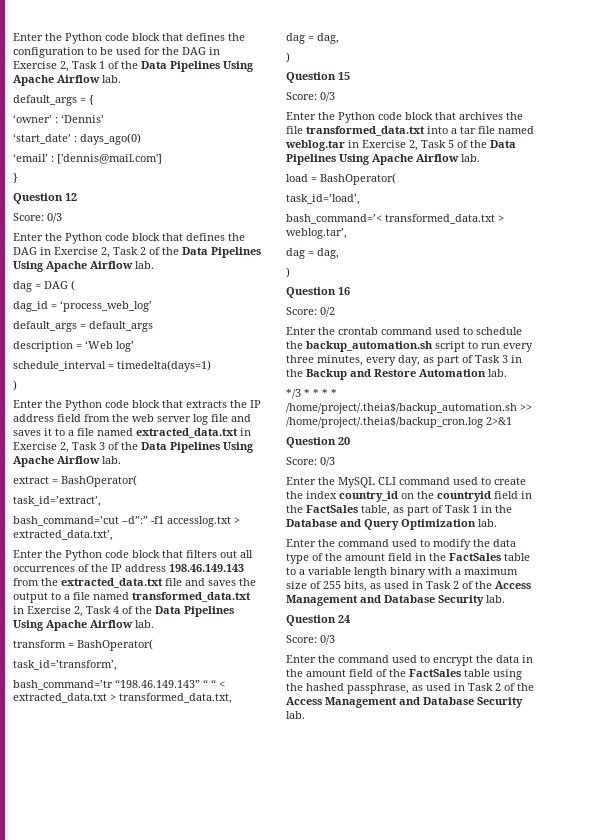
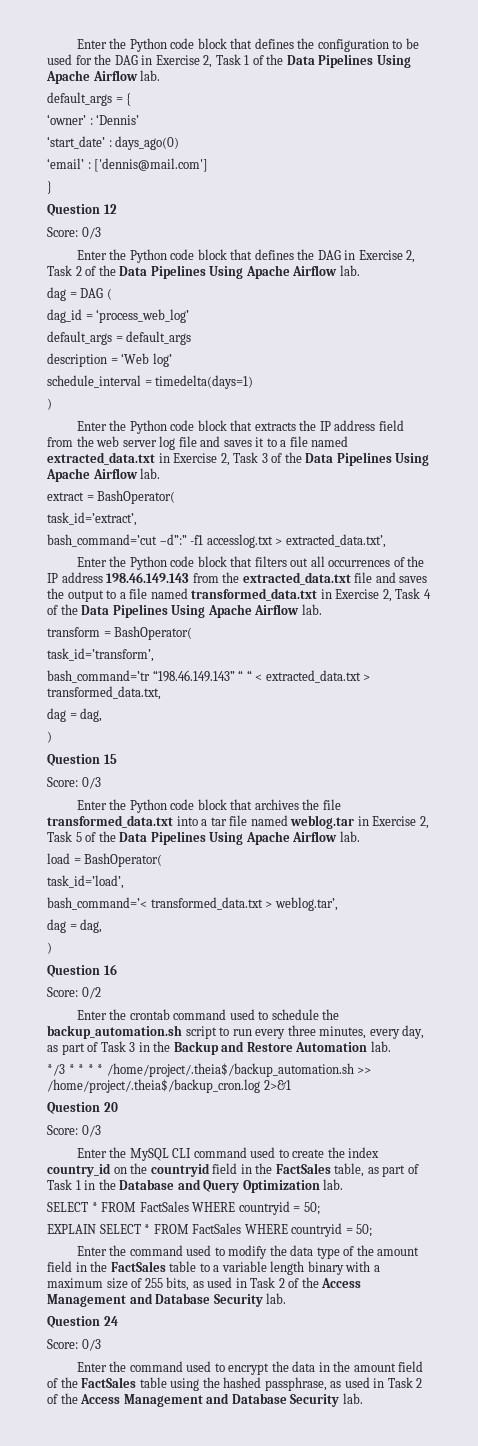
  Enter the MySQL CLI command used to create the index country_id on the countryid field in the FactSales table, as part of Task 1 in the Database and Query Optimization lab.
+ SELECT * FROM FactSales WHERE countryid = 50;
+ EXPLAIN SELECT * FROM FactSales WHERE countryid = 50;

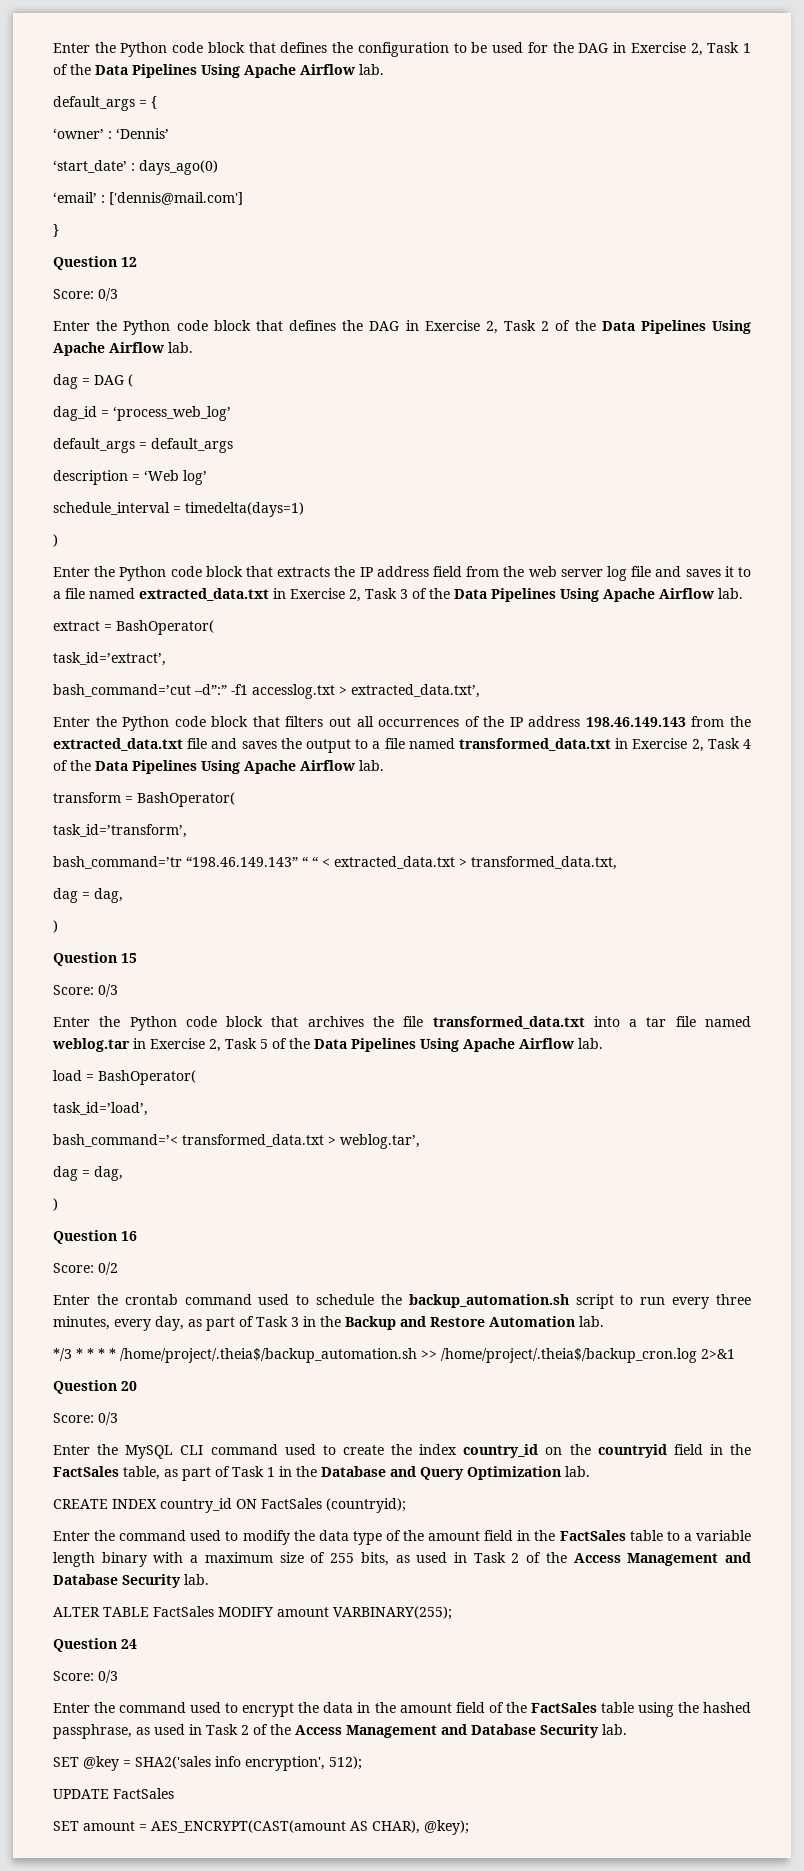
  Enter the MySQL CLI command used to create the index country_id on the countryid field in the FactSales table, as part of Task 1 in the Database and Query Optimization lab.
- SELECT * FROM FactSales WHERE countryid = 50;
- EXPLAIN SELECT * FROM FactSales WHERE countryid = 50;
+ CREATE INDEX country_id ON FactSales (countryid);
+ ALTER TABLE FactSales MODIFY amount VARBINARY(255);
+ SET @key = SHA2('sales info encryption', 512);
+ UPDATE FactSales
+ SET amount = AES_ENCRYPT(CAST(amount AS CHAR), @key);

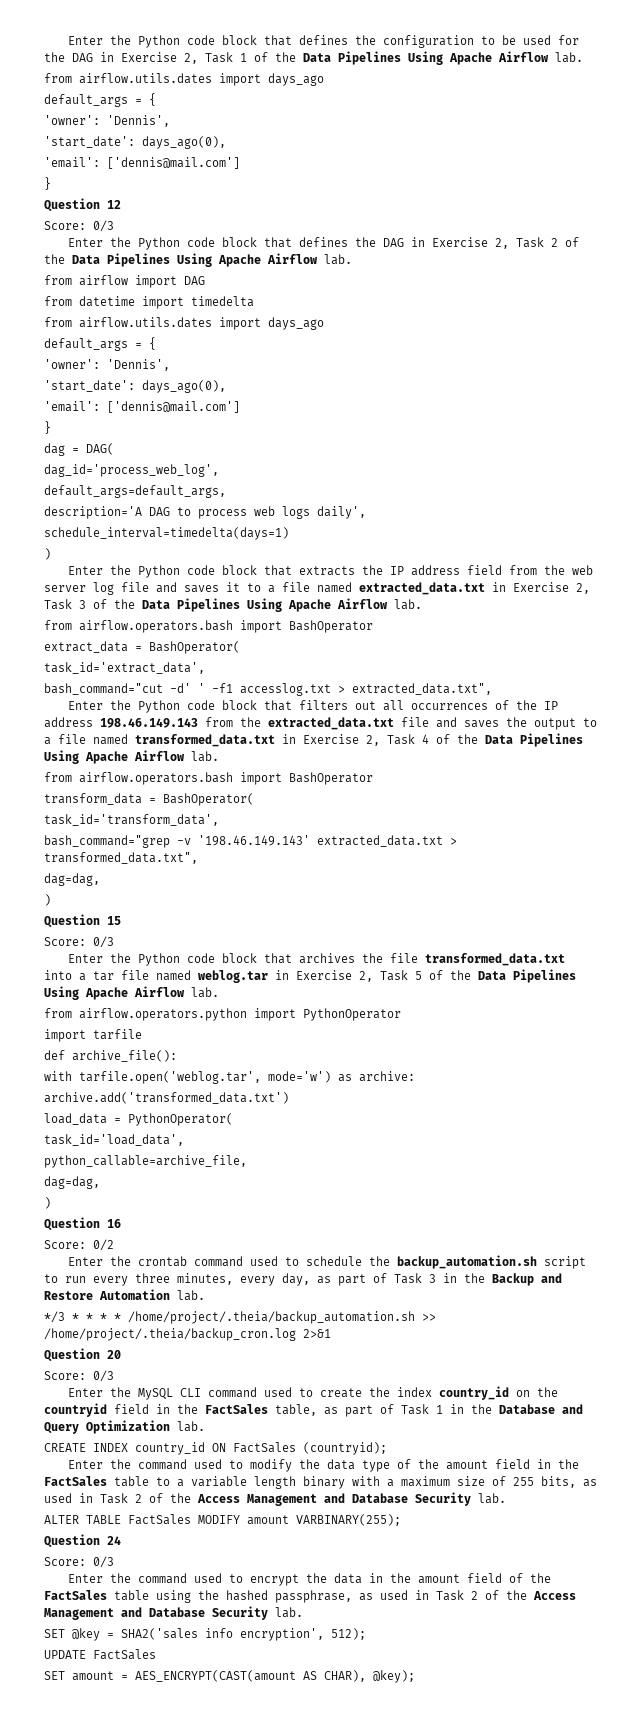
  Enter the Python code block that defines the configuration to be used for the DAG in Exercise 2, Task 1 of the Data Pipelines Using Apache Airflow lab.
+ from airflow.utils.dates import days_ago
  default_args = {
- ‘owner’ : ‘Dennis’
- ‘start_date’ : days_ago(0)
- ‘email’ : ['dennis@mail.com']
+ 'owner': 'Dennis',
+ 'start_date': days_ago(0),
+ 'email': ['dennis@mail.com']
- dag = DAG (
- dag_id = ‘process_web_log’
- default_args = default_args
- description = ‘Web log’
- schedule_interval = timedelta(days=1)
+ from airflow import DAG
+ from datetime import timedelta
+ from airflow.utils.dates import days_ago
+ default_args = {
+ 'owner': 'Dennis',
+ 'start_date': days_ago(0),
+ 'email': ['dennis@mail.com']
+ }
+ dag = DAG(
+ dag_id='process_web_log',
+ default_args=default_args,
+ description='A DAG to process web logs daily',
+ schedule_interval=timedelta(days=1)
  Enter the Python code block that extracts the IP address field from the web server log file and saves it to a file named extracted_data.txt in Exercise 2, Task 3 of the Data Pipelines Using Apache Airflow lab.
- extract = BashOperator(
- task_id=’extract’,
- bash_command=’cut –d”:” -f1 accesslog.txt > extracted_data.txt’,
+ from airflow.operators.bash import BashOperator
+ extract_data = BashOperator(
+ task_id='extract_data',
+ bash_command="cut -d' ' -f1 accesslog.txt > extracted_data.txt",
  Enter the Python code block that filters out all occurrences of the IP address 198.46.149.143 from the extracted_data.txt file and saves the output to a file named transformed_data.txt in Exercise 2, Task 4 of the Data Pipelines Using Apache Airflow lab.
- transform = BashOperator(
- task_id=’transform’,
- bash_command=’tr “198.46.149.143” “ “ < extracted_data.txt > transformed_data.txt,
- dag = dag,
+ from airflow.operators.bash import BashOperator
+ transform_data = BashOperator(
+ task_id='transform_data',
+ bash_command="grep -v '198.46.149.143' extracted_data.txt > transformed_data.txt",
+ dag=dag,
- load = BashOperator(
- task_id=’load’,
- bash_command=’< transformed_data.txt > weblog.tar’,
- dag = dag,
+ from airflow.operators.python import PythonOperator
+ import tarfile
+ def archive_file():
+ with tarfile.open('weblog.tar', mode='w') as archive:
+ archive.add('transformed_data.txt')
+ load_data = PythonOperator(
+ task_id='load_data',
+ python_callable=archive_file,
+ dag=dag,
- */3 * * * * /home/project/.theia$/backup_automation.sh >> /home/project/.theia$/backup_cron.log 2>&1
+ */3 * * * * /home/project/.theia/backup_automation.sh >> /home/project/.theia/backup_cron.log 2>&1

